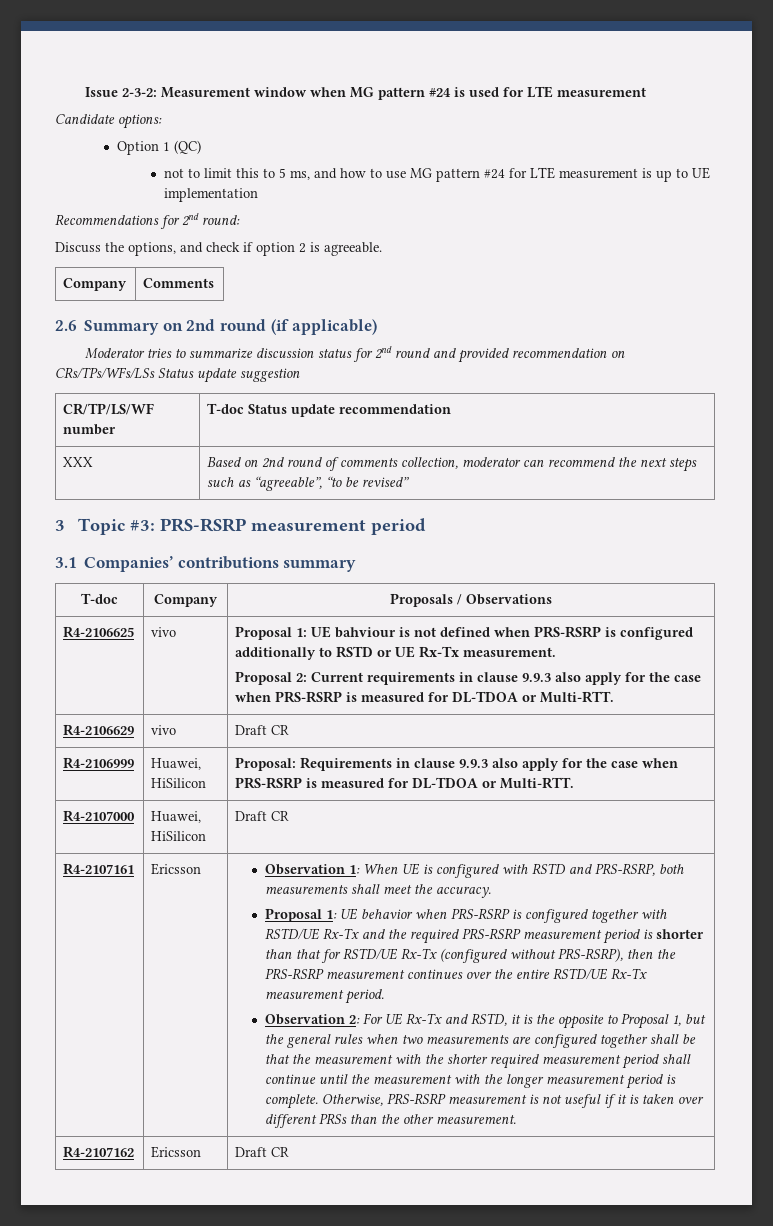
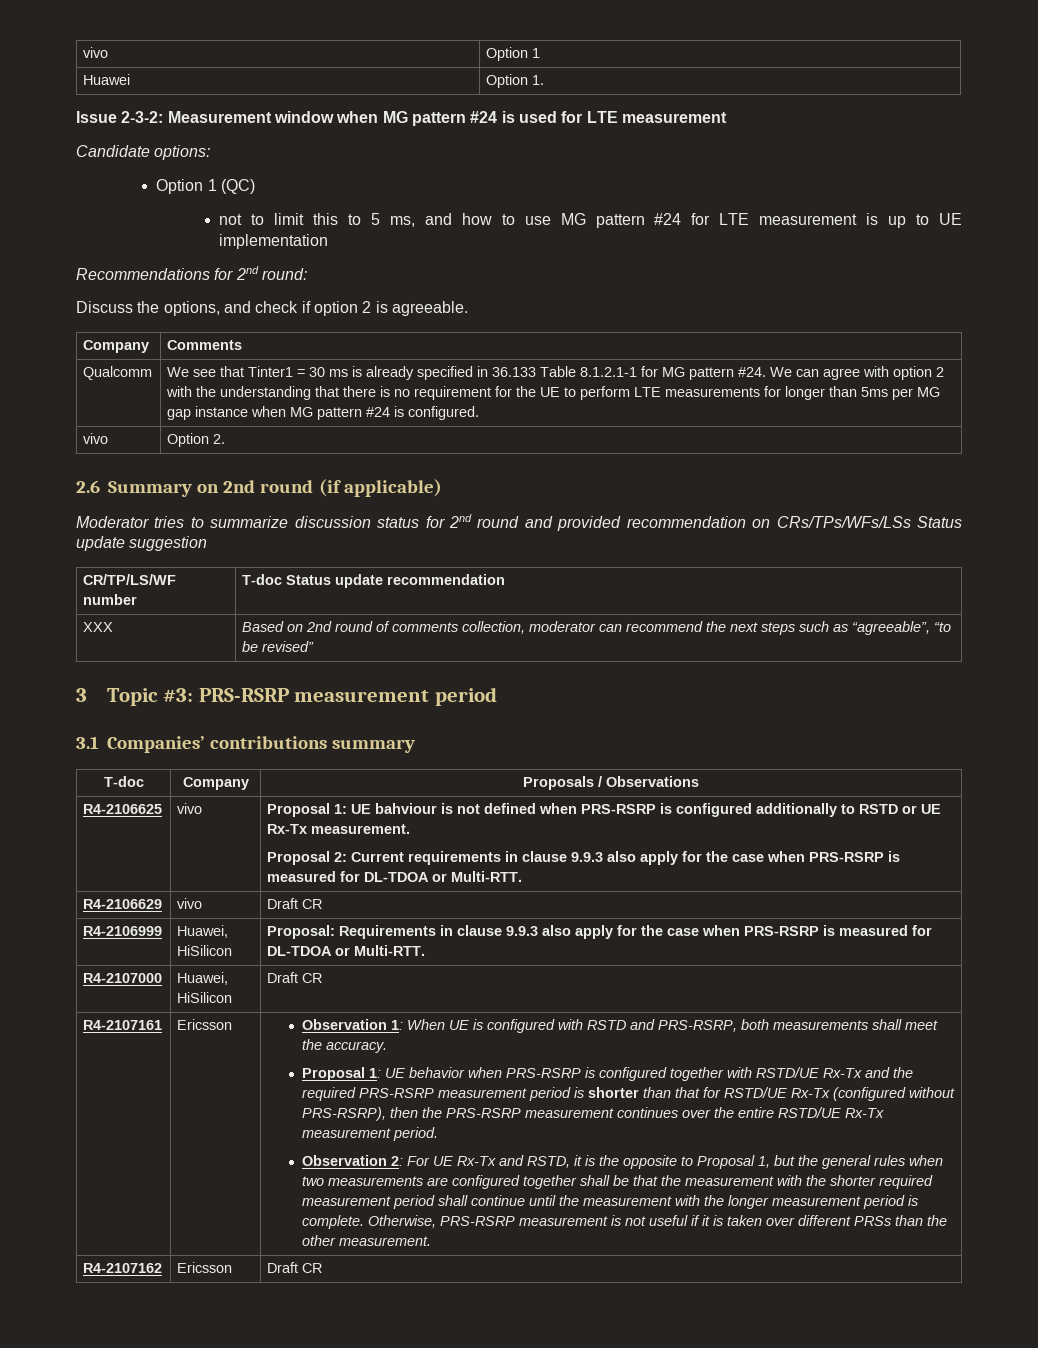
+ vivo | Option 1
+ Huawei | Option 1.
+ Qualcomm | We see that Tinter1 = 30 ms is already specified in 36.133 Table 8.1.2.1-1 for MG pattern #24. We can agree with option 2 with the understanding that there is no requirement for the UE to perform LTE measurements for longer than 5ms per MG gap instance when MG pattern #24 is configured.
+ vivo | Option 2.

